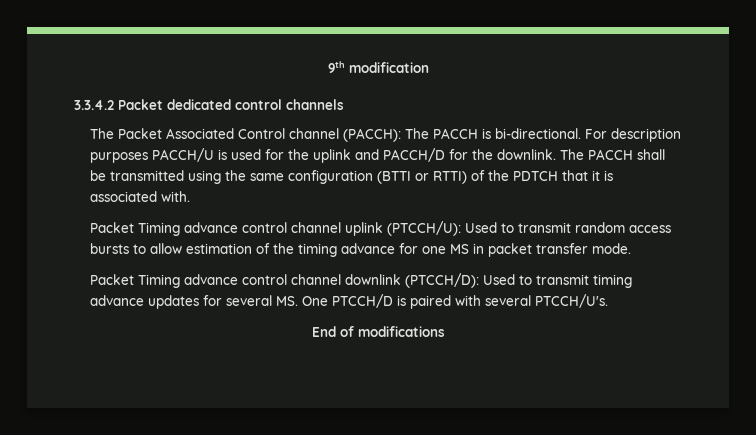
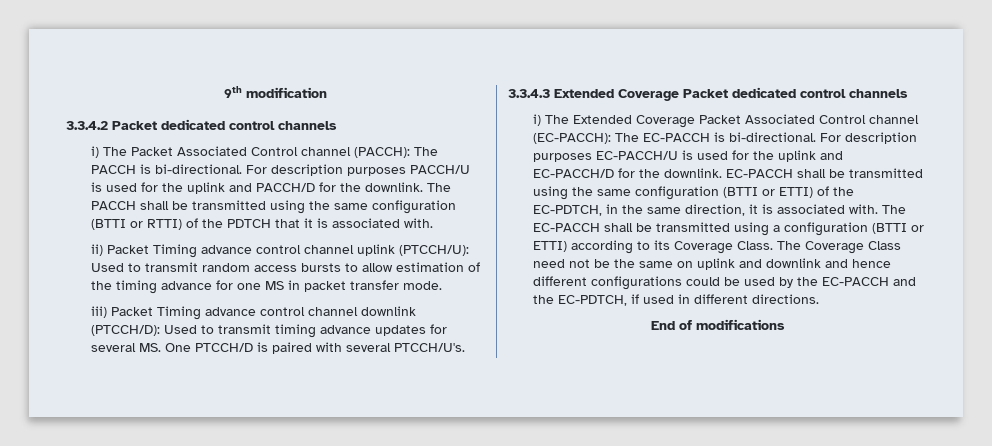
- The Packet Associated Control channel (PACCH): The PACCH is bi-directional.
+ i) The Packet Associated Control channel (PACCH): The PACCH is bi-directional.
- Packet Timing advance control channel uplink (PTCCH/U): Used to transmit random access bursts to allow estimation of the timing advance for one MS in packet transfer mode.
+ ii) Packet Timing advance control channel uplink (PTCCH/U): Used to transmit random access bursts to allow estimation of the timing advance for one MS in packet transfer mode.
- Packet Timing advance control channel downlink (PTCCH/D): Used to transmit timing advance updates for several MS. One PTCCH/D is paired with several PTCCH/U's.
+ iii) Packet Timing advance control channel downlink (PTCCH/D): Used to transmit timing advance updates for several MS. One PTCCH/D is paired with several PTCCH/U's.
+ 3.3.4.3 Extended Coverage Packet dedicated control channels
+ i) The Extended Coverage Packet Associated Control channel (EC-PACCH): The EC-PACCH is bi-directional. For description purposes EC-PACCH/U is used for the uplink and EC-PACCH/D for the downlink. EC-PACCH shall be transmitted using the same configuration (BTTI or ETTI) of the EC-PDTCH, in the same direction, it is associated with. The EC-PACCH shall be transmitted using a configuration (BTTI or ETTI) according to its Coverage Class. The Coverage Class need not be the same on uplink and downlink and hence different configurations could be used by the EC-PACCH and the EC-PDTCH, if used in different directions.

